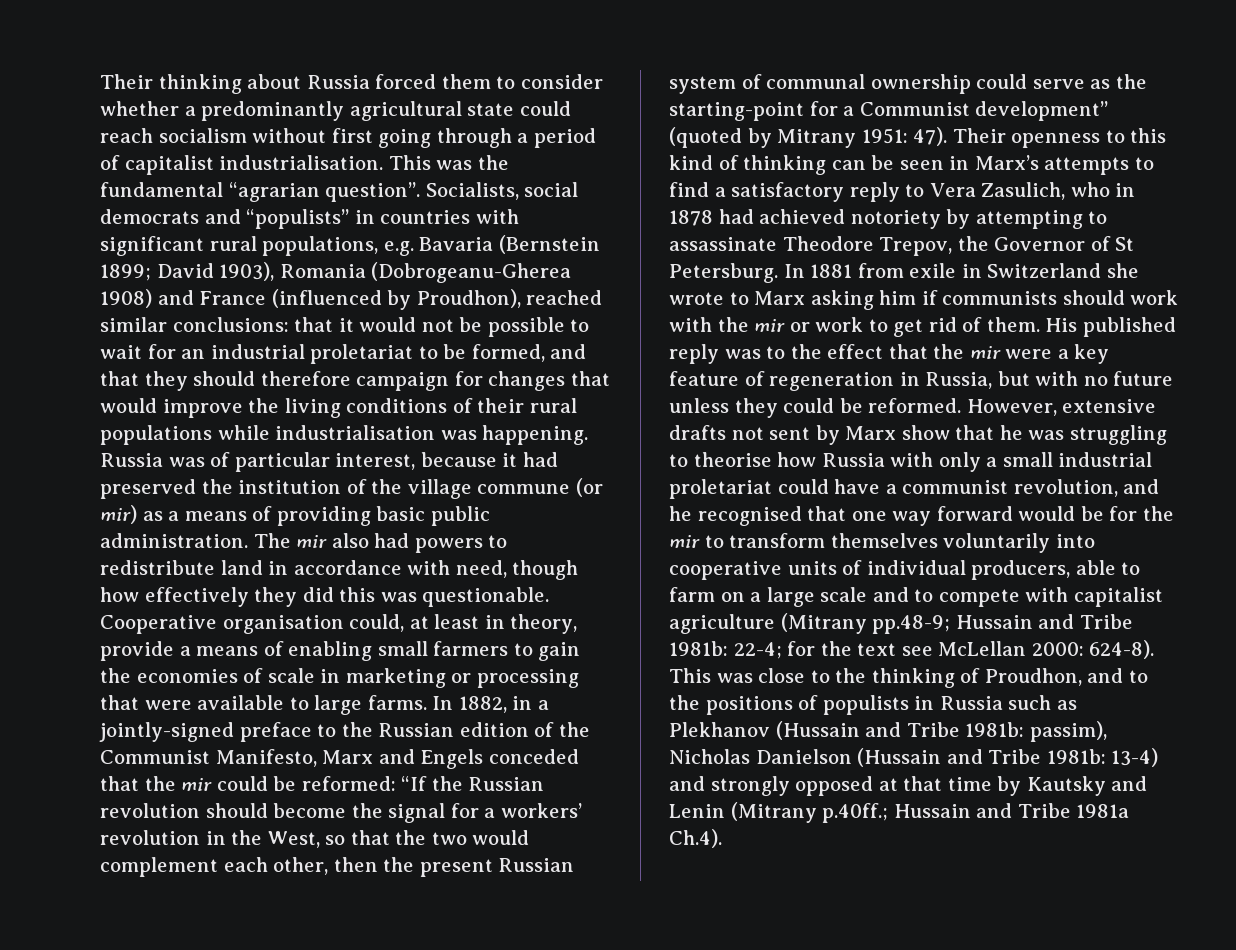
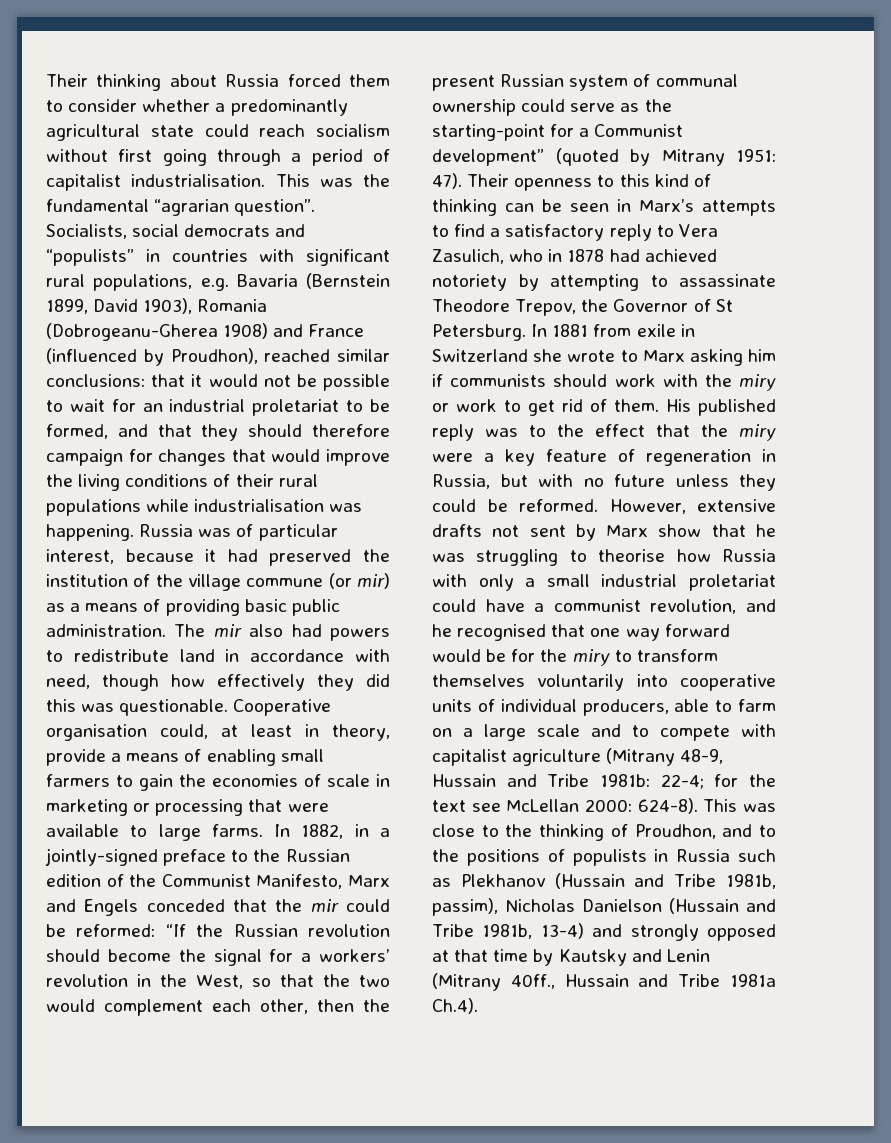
- Socialists, social democrats and “populists” in countries with significant rural populations, e.g. Bavaria (Bernstein 1899; David 1903), Romania (Dobrogeanu-Gherea 1908) and France (influenced by Proudhon), reached similar conclusions:
+ Socialists, social democrats and “populists” in countries with significant rural populations, e.g. Bavaria (Bernstein 1899, David 1903), Romania (Dobrogeanu-Gherea 1908) and France (influenced by Proudhon), reached similar conclusions:
- In 1881 from exile in Switzerland she wrote to Marx asking him if communists should work with the mir or work to get rid of them.
+ In 1881 from exile in Switzerland she wrote to Marx asking him if communists should work with the miry or work to get rid of them.
- His published reply was to the effect that the mir were a key feature of regeneration in Russia, but with no future unless they could be reformed.
+ His published reply was to the effect that the miry were a key feature of regeneration in Russia, but with no future unless they could be reformed.
- However, extensive drafts not sent by Marx show that he was struggling to theorise how Russia with only a small industrial proletariat could have a communist revolution, and he recognised that one way forward would be for the mir to transform themselves voluntarily into cooperative units of individual producers, able to farm on a large scale and to compete with capitalist agriculture (Mitrany pp.48-9; Hussain and Tribe 1981b:
+ However, extensive drafts not sent by Marx show that he was struggling to theorise how Russia with only a small industrial proletariat could have a communist revolution, and he recognised that one way forward would be for the miry to transform themselves voluntarily into cooperative units of individual producers, able to farm on a large scale and to compete with capitalist agriculture (Mitrany 48-9, Hussain and Tribe 1981b:
- This was close to the thinking of Proudhon, and to the positions of populists in Russia such as Plekhanov (Hussain and Tribe 1981b: passim), Nicholas Danielson (Hussain and Tribe 1981b: 13-4) and strongly opposed at that time by Kautsky and Lenin (Mitrany p.40ff.; Hussain and Tribe 1981a Ch.4).
+ This was close to the thinking of Proudhon, and to the positions of populists in Russia such as Plekhanov (Hussain and Tribe 1981b, passim), Nicholas Danielson (Hussain and Tribe 1981b, 13-4) and strongly opposed at that time by Kautsky and Lenin (Mitrany 40ff., Hussain and Tribe 1981a Ch.4).

